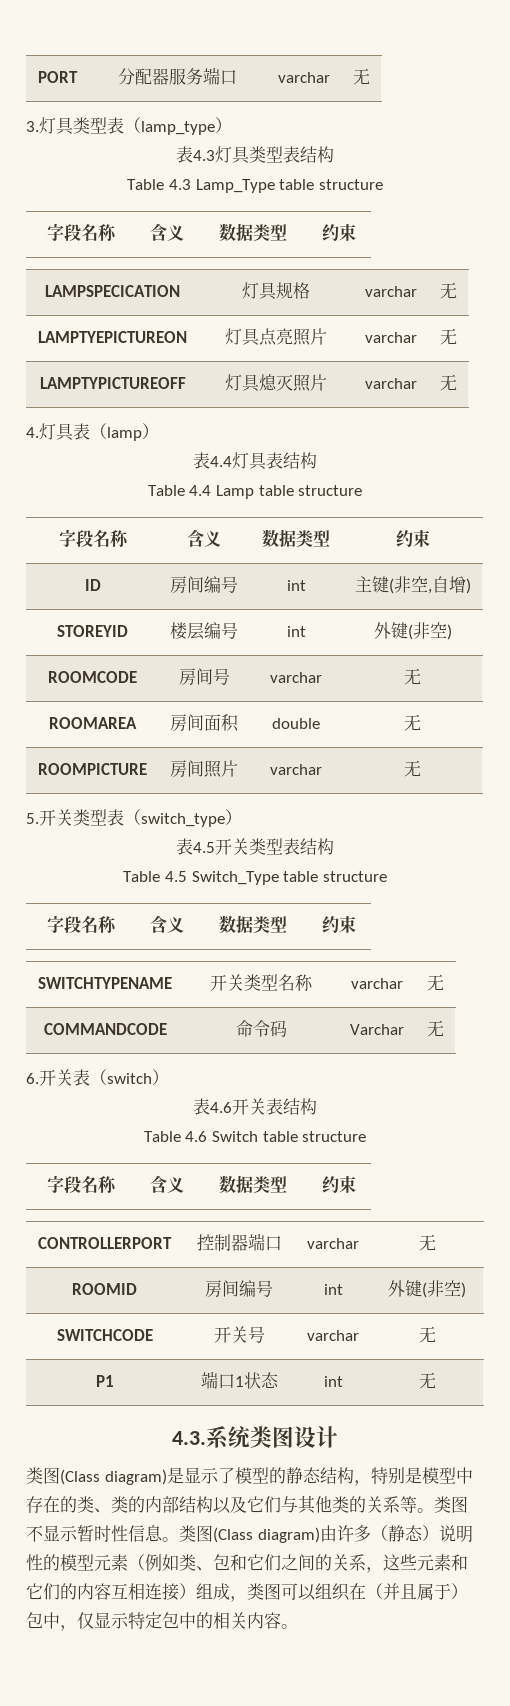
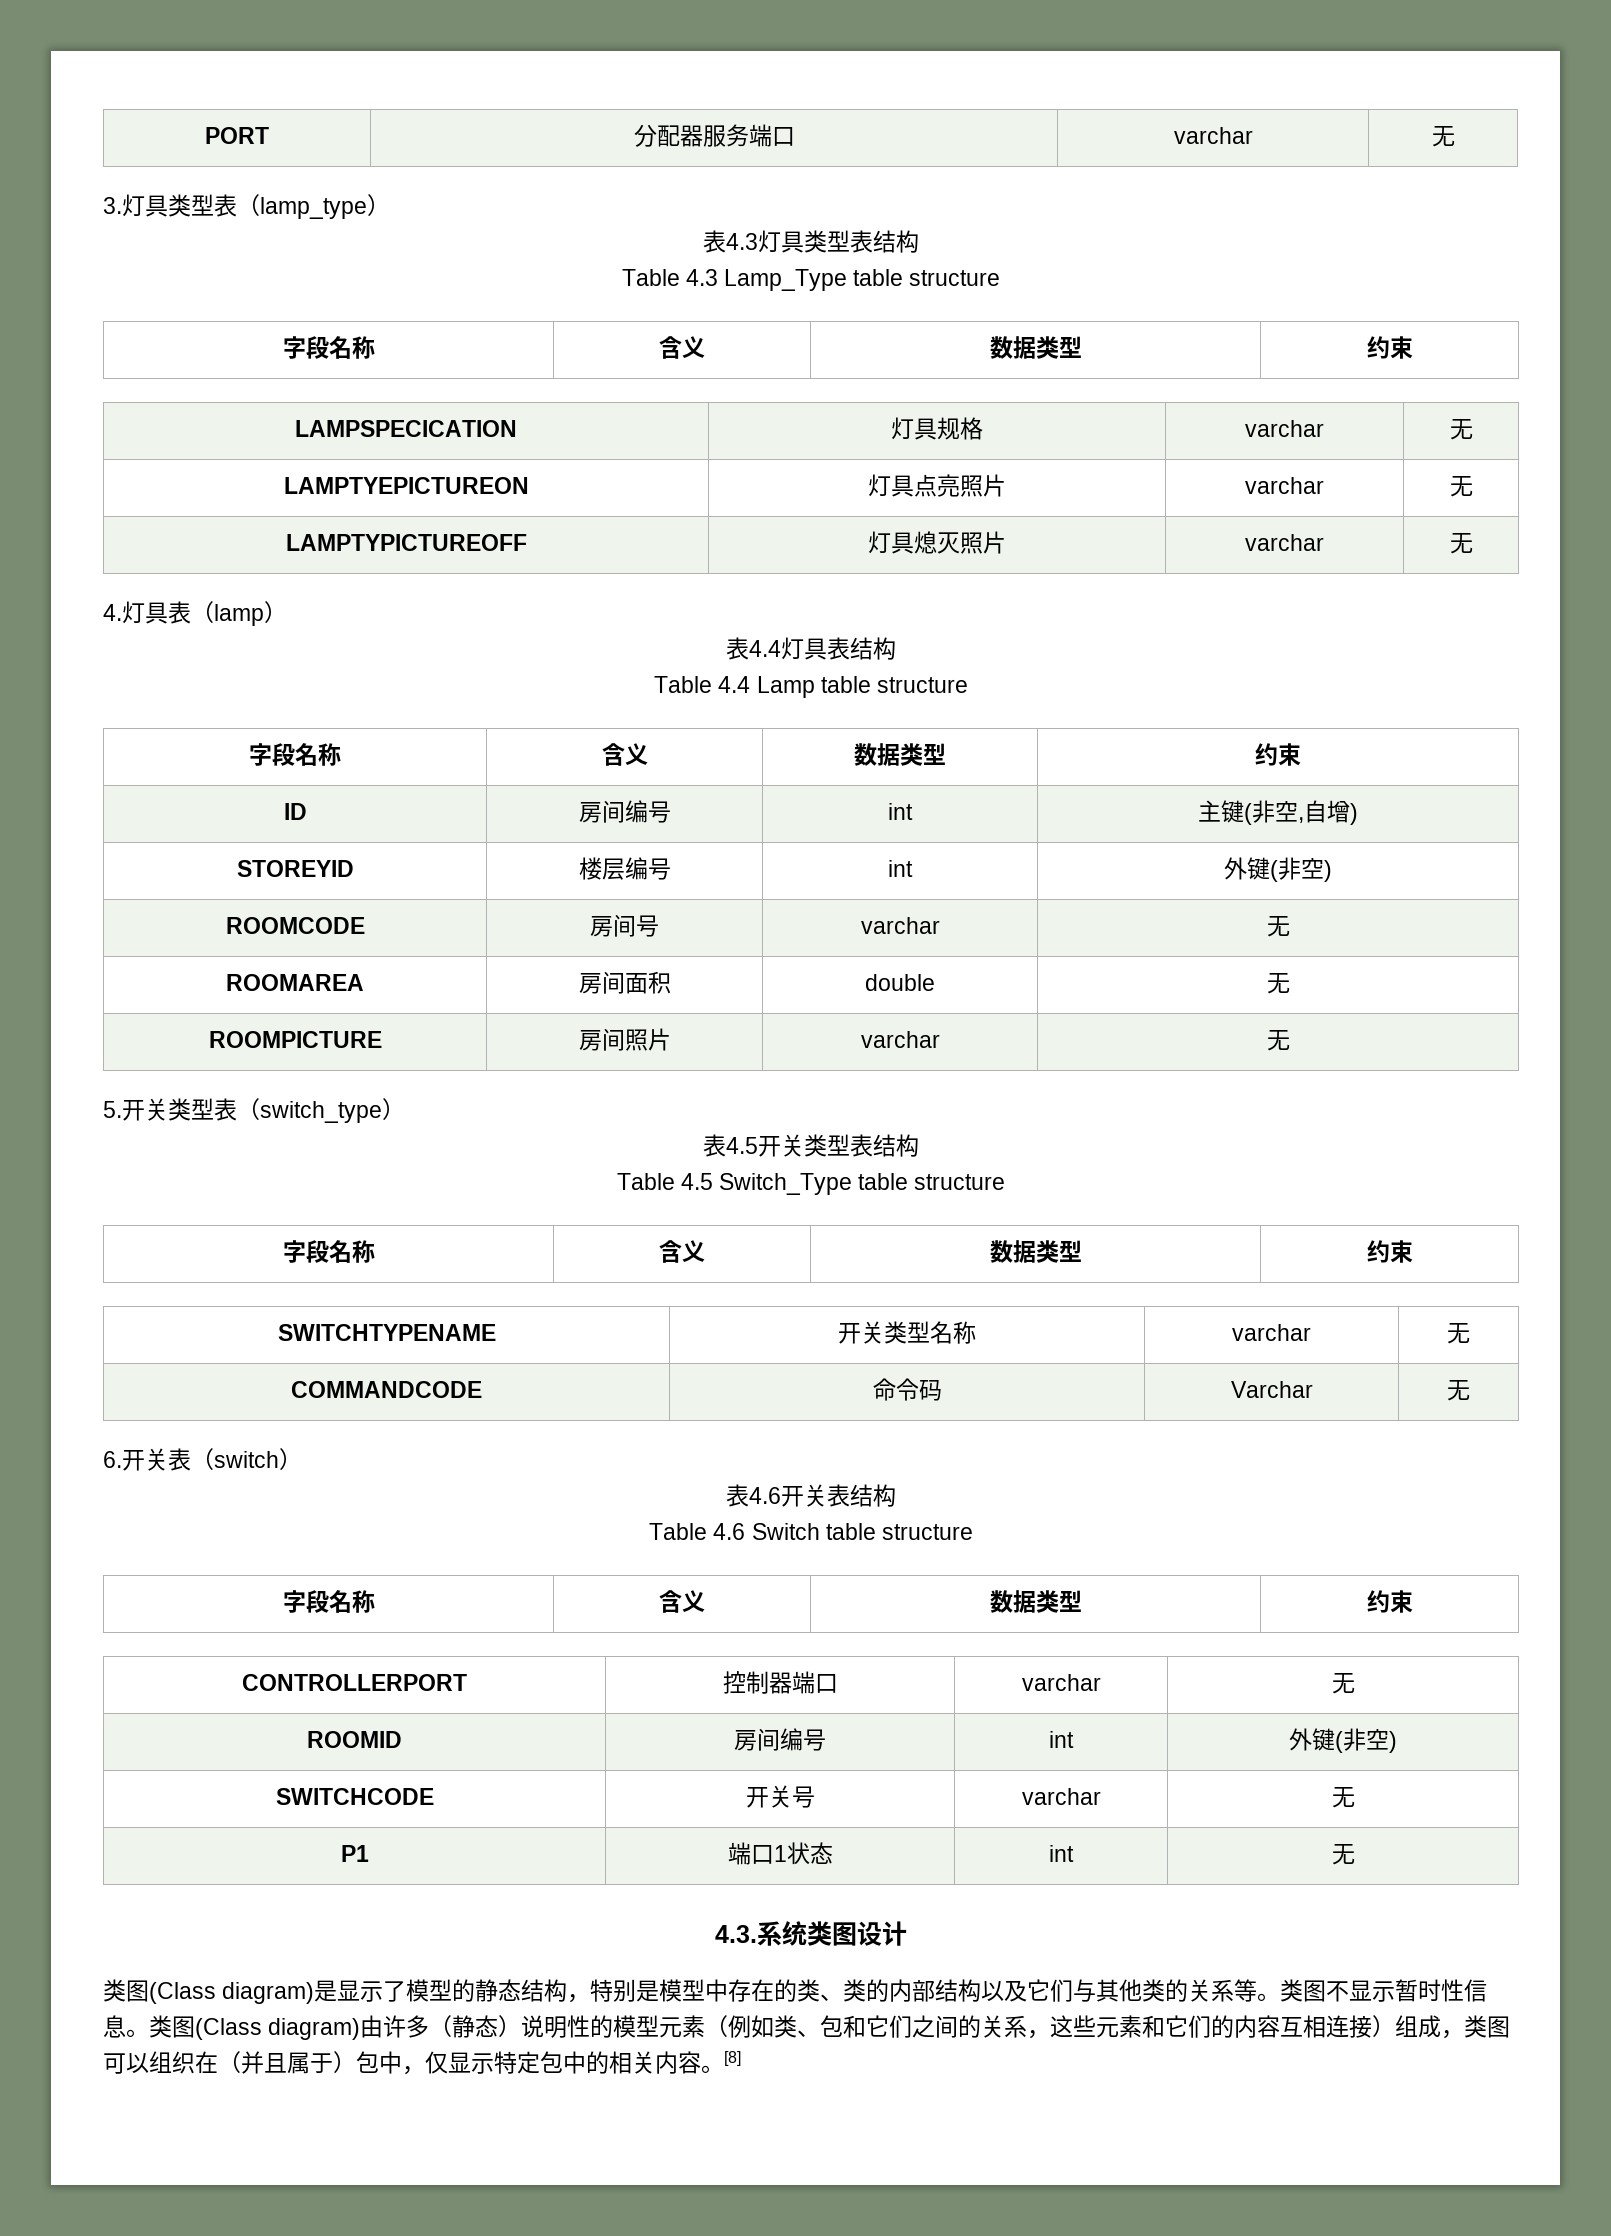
+ [8]

